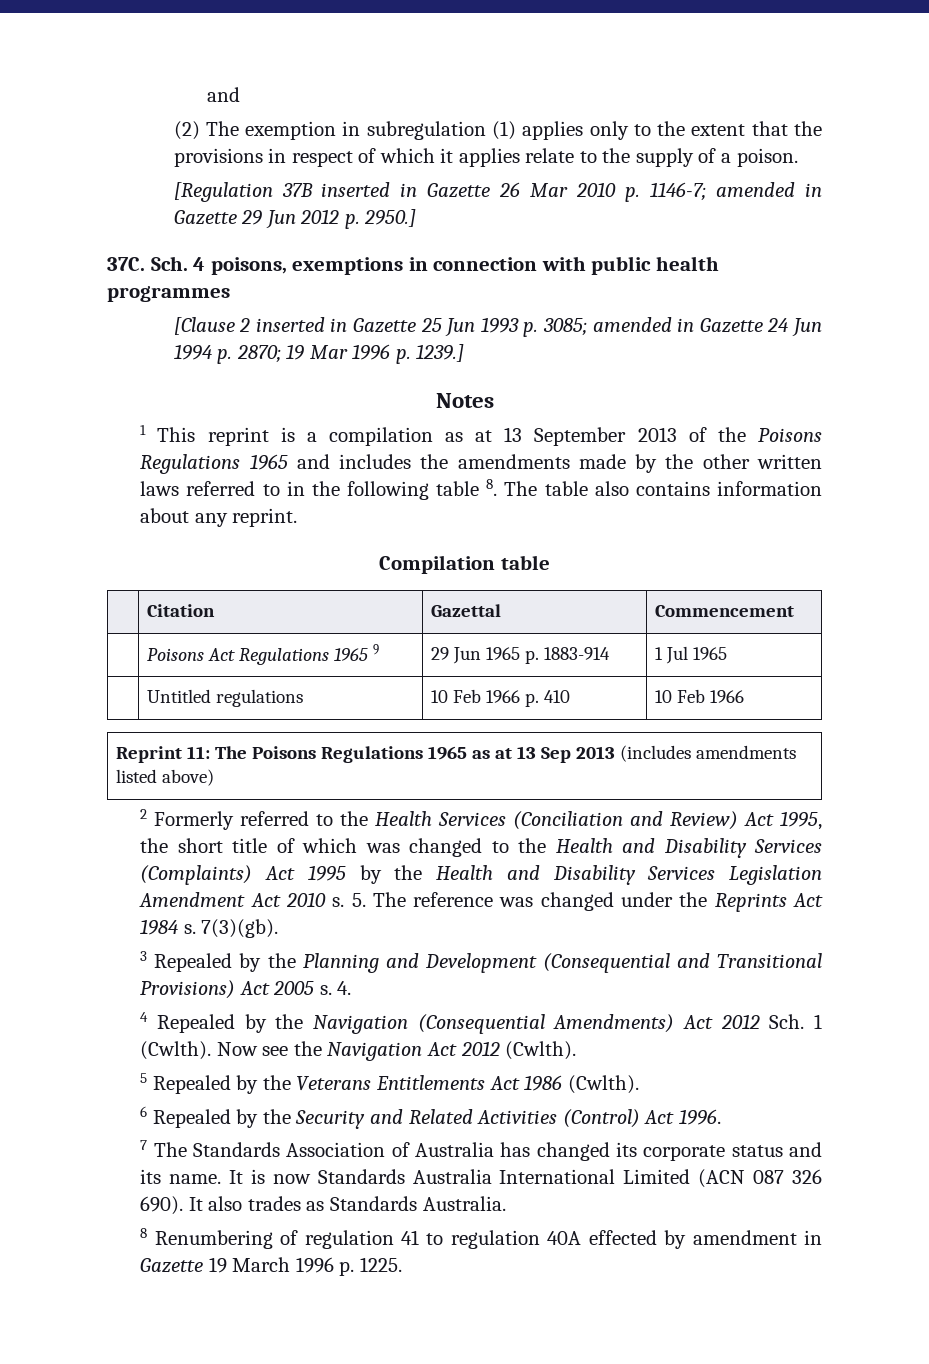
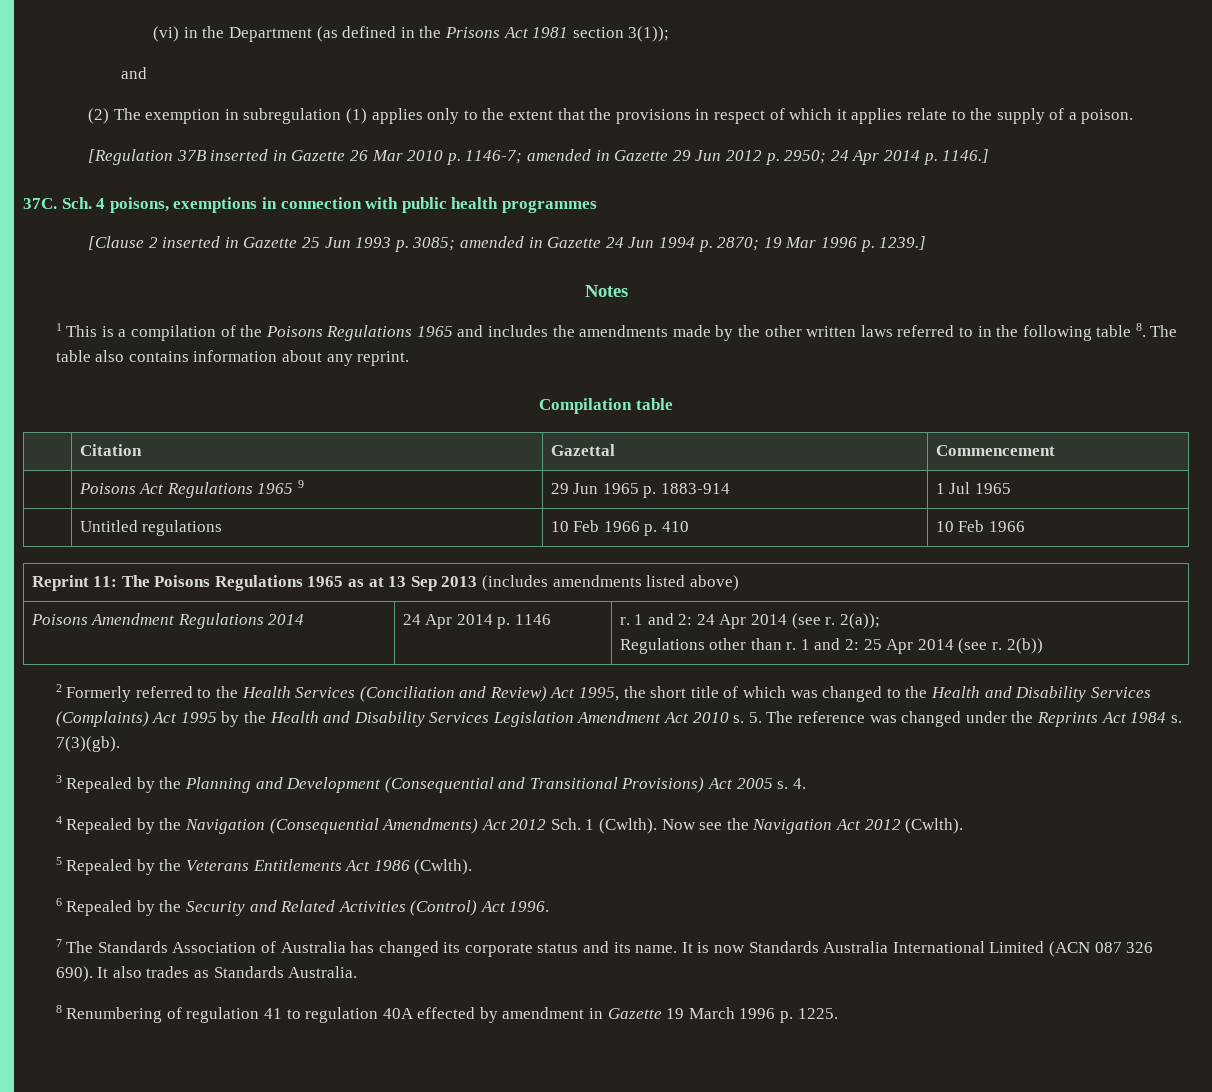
+ (vi) in the Department (as defined in the Prisons Act 1981 section 3(1));
- [Regulation 37B inserted in Gazette 26 Mar 2010 p. 1146-7; amended in Gazette 29 Jun 2012 p. 2950.]
+ [Regulation 37B inserted in Gazette 26 Mar 2010 p. 1146-7; amended in Gazette 29 Jun 2012 p. 2950; 24 Apr 2014 p. 1146.]
- 1 This reprint is a compilation as at 13 September 2013 of the Poisons Regulations 1965 and includes the amendments made by the other written laws referred to in the following table 8. The table also contains information about any reprint.
+ 1 This is a compilation of the Poisons Regulations 1965 and includes the amendments made by the other written laws referred to in the following table 8. The table also contains information about any reprint.
+ Poisons Amendment Regulations 2014 | 24 Apr 2014 p. 1146 | r. 1 and 2: 24 Apr 2014 (see r. 2(a));
+ Regulations other than r. 1 and 2: 25 Apr 2014 (see r. 2(b))

